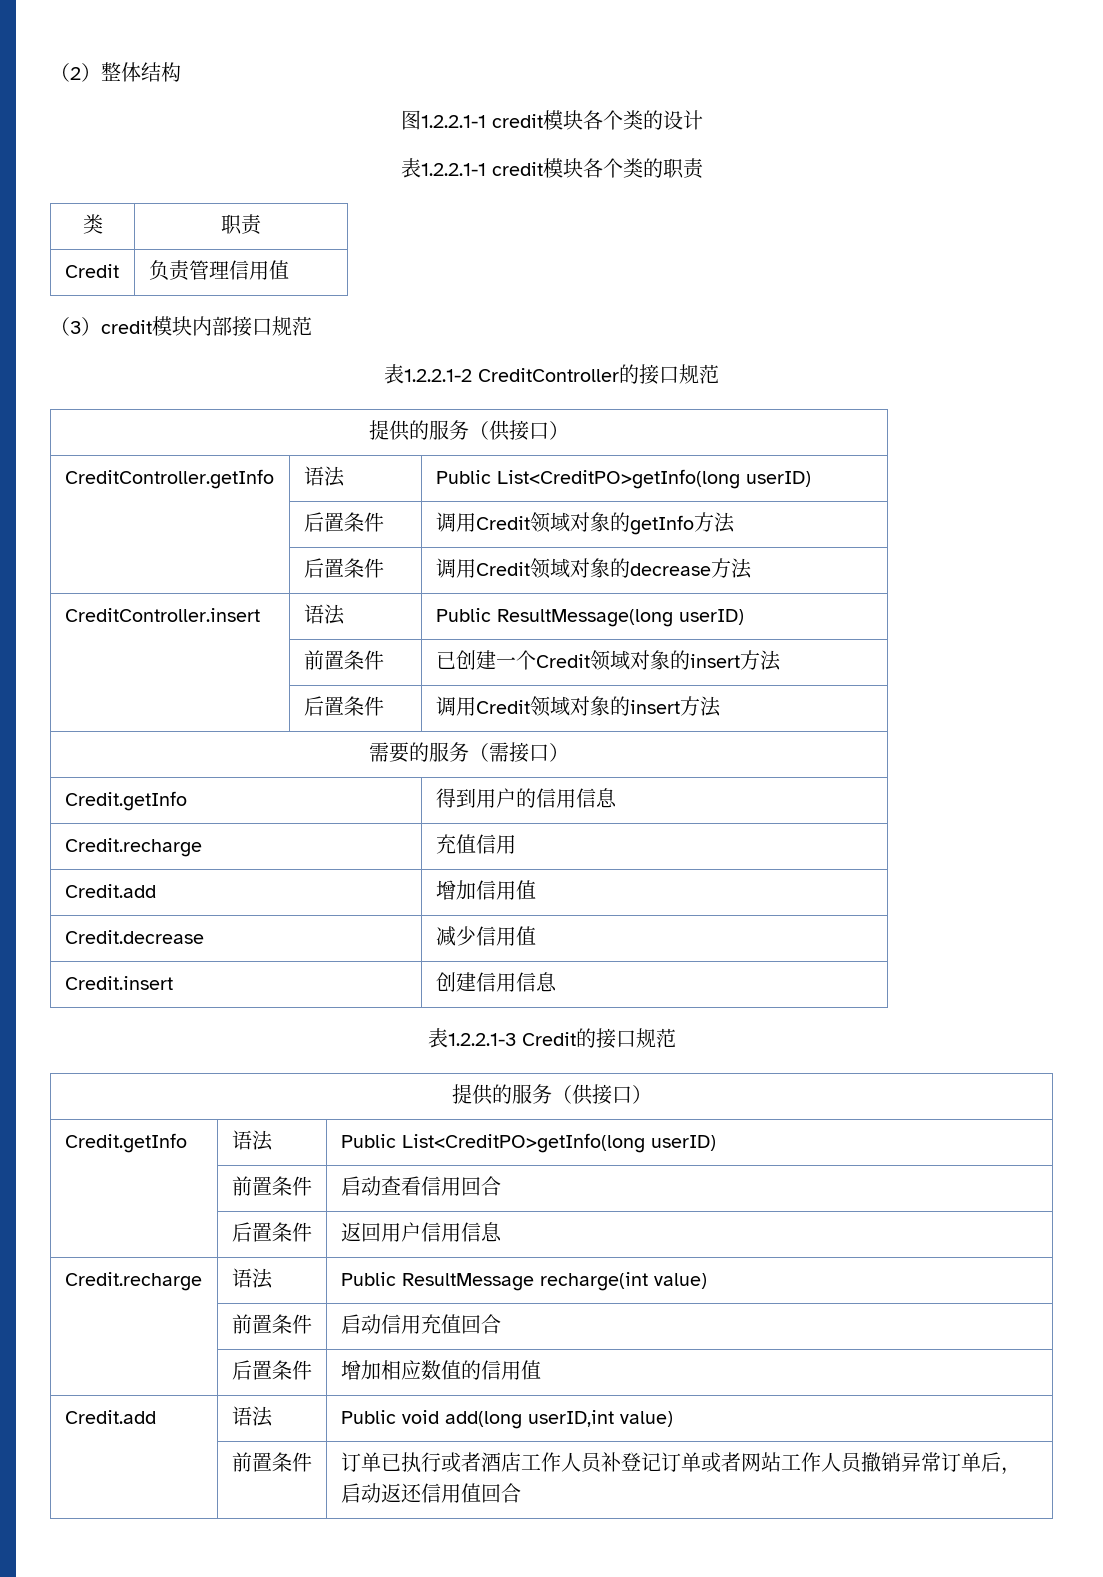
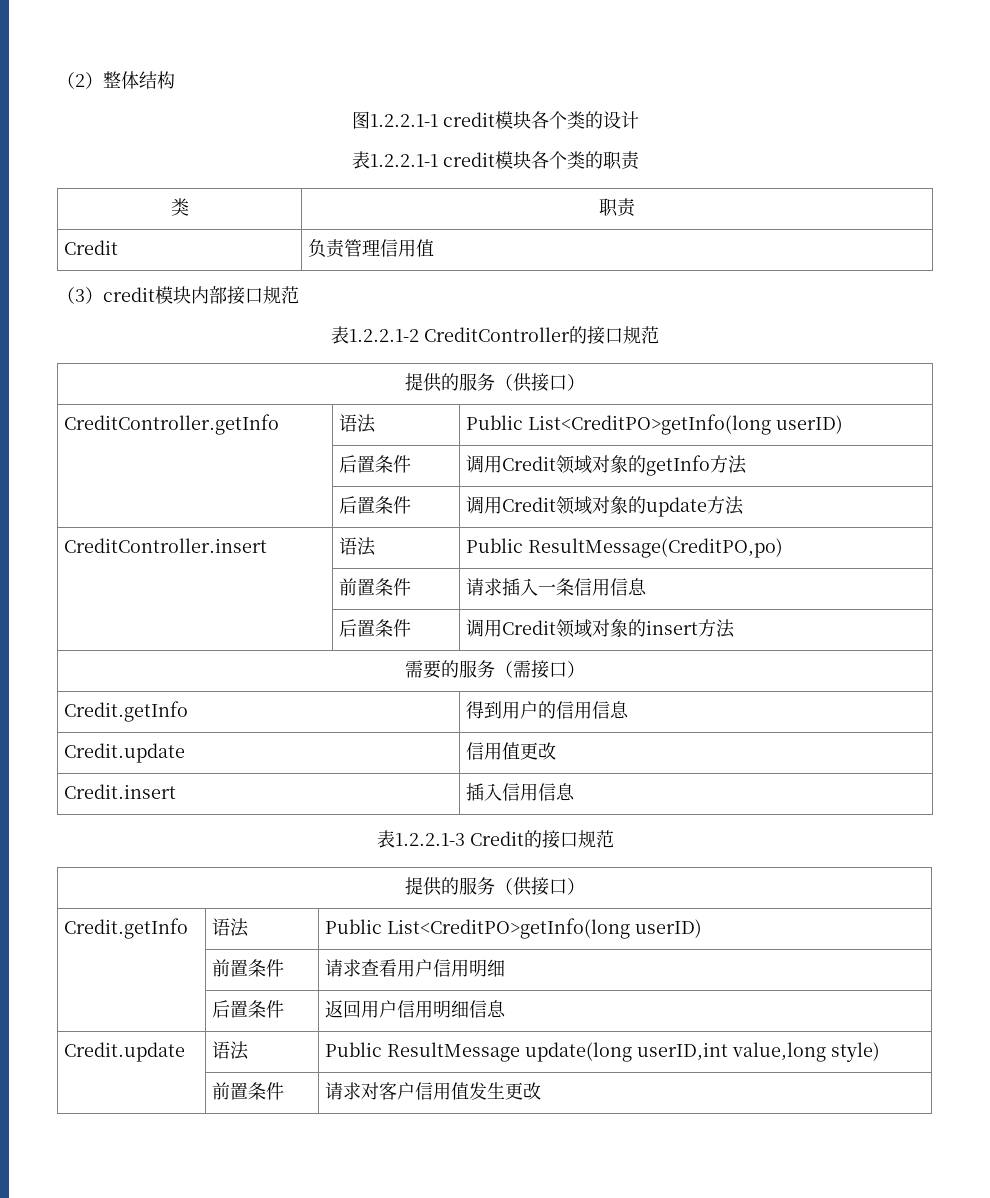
- | 后置条件 | 调用Credit领域对象的decrease方法
+ | 后置条件 | 调用Credit领域对象的update方法
- CreditController.insert | 语法 | Public ResultMessage(long userID)
- | 前置条件 | 已创建一个Credit领域对象的insert方法
+ CreditController.insert | 语法 | Public ResultMessage(CreditPO,po)
+ | 前置条件 | 请求插入一条信用信息
- Credit.recharge | 充值信用
- Credit.add | 增加信用值
- Credit.decrease | 减少信用值
+ Credit.update | 信用值更改
- Credit.insert | 创建信用信息
+ Credit.insert | 插入信用信息
- | 前置条件 | 启动查看信用回合
+ | 前置条件 | 请求查看用户信用明细
- | 后置条件 | 返回用户信用信息
- Credit.recharge | 语法 | Public ResultMessage recharge(int value)
- | 前置条件 | 启动信用充值回合
- | 后置条件 | 增加相应数值的信用值
- Credit.add | 语法 | Public void add(long userID,int value)
- | 前置条件 | 订单已执行或者酒店工作人员补登记订单或者网站工作人员撤销异常订单后，启动返还信用值回合
+ | 后置条件 | 返回用户信用明细信息
+ Credit.update | 语法 | Public ResultMessage update(long userID,int value,long style)
+ | 前置条件 | 请求对客户信用值发生更改

